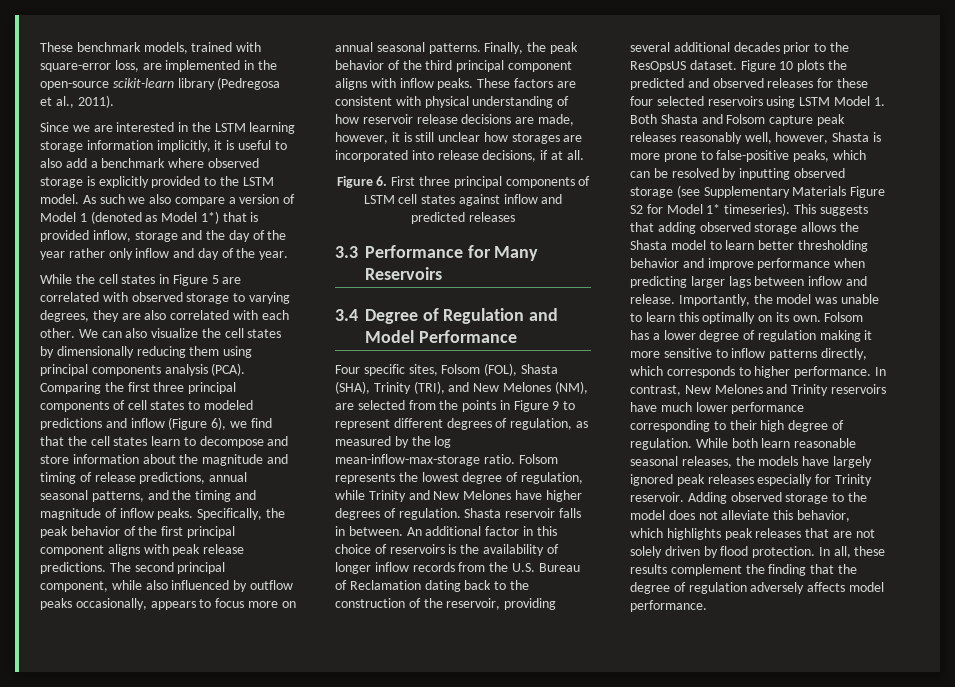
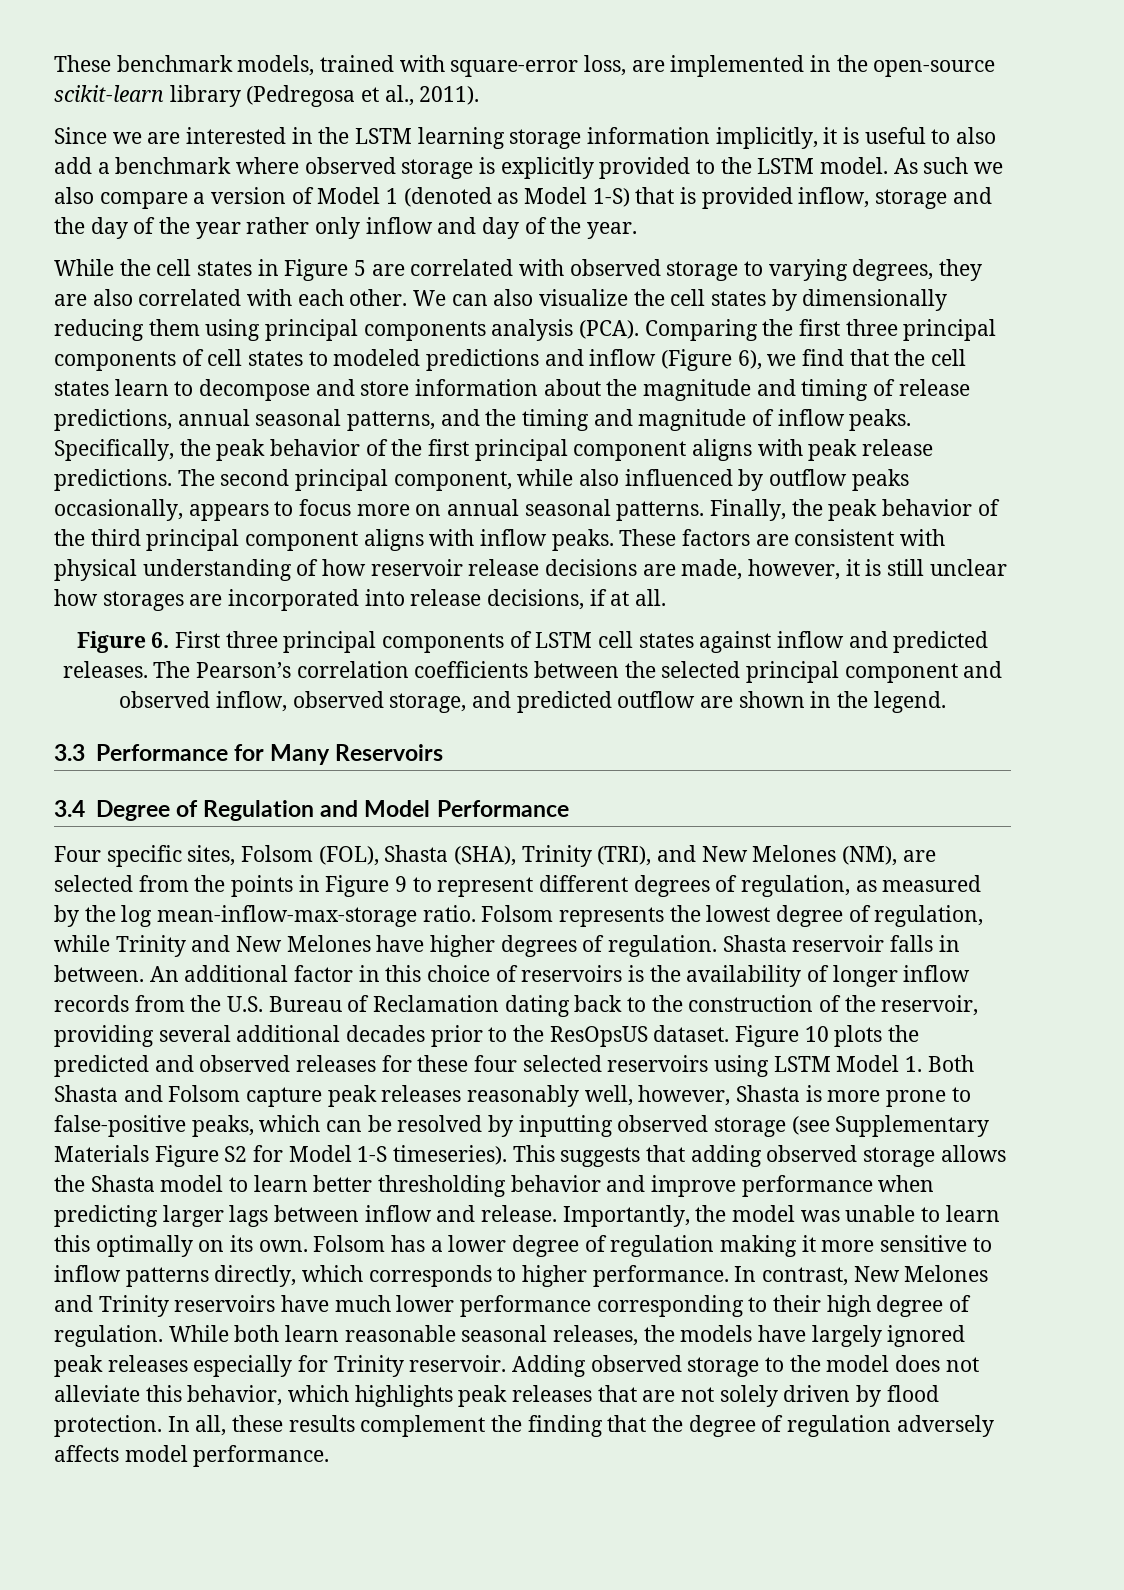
- As such we also compare a version of Model 1 (denoted as Model 1*) that is provided inflow, storage and the day of the year rather only inflow and day of the year.
+ As such we also compare a version of Model 1 (denoted as Model 1-S) that is provided inflow, storage and the day of the year rather only inflow and day of the year.
- Figure 6. First three principal components of LSTM cell states against inflow and predicted releases
+ Figure 6. First three principal components of LSTM cell states against inflow and predicted releases. The Pearson’s correlation coefficients between the selected principal component and observed inflow, observed storage, and predicted outflow are shown in the legend.
- Figure 10 plots the predicted and observed releases for these four selected reservoirs using LSTM Model 1. Both Shasta and Folsom capture peak releases reasonably well, however, Shasta is more prone to false-positive peaks, which can be resolved by inputting observed storage (see Supplementary Materials Figure S2 for Model 1* timeseries).
+ Figure 10 plots the predicted and observed releases for these four selected reservoirs using LSTM Model 1. Both Shasta and Folsom capture peak releases reasonably well, however, Shasta is more prone to false-positive peaks, which can be resolved by inputting observed storage (see Supplementary Materials Figure S2 for Model 1-S timeseries).

